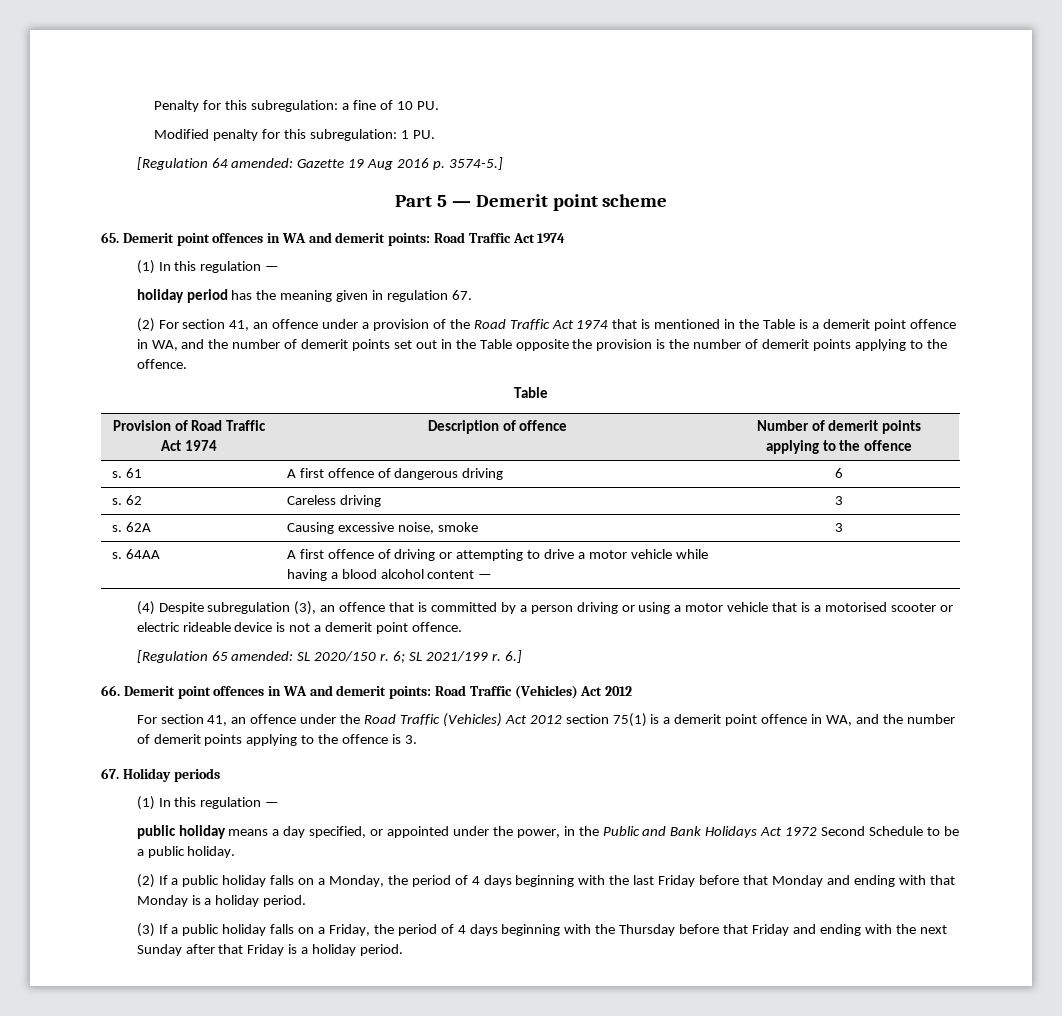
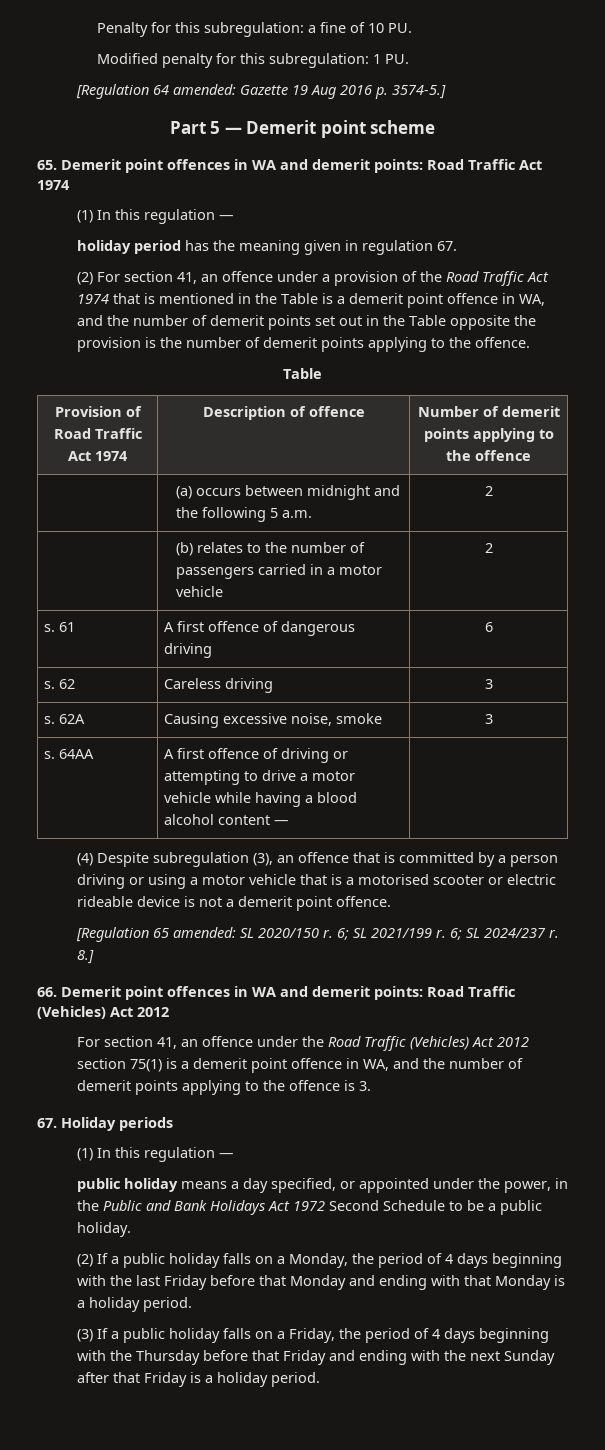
+ | (a) occurs between midnight and the following 5 a.m. | 2
+ | (b) relates to the number of passengers carried in a motor vehicle | 2
- 6.]
+ 6; SL 2024/237 r. 8.]

